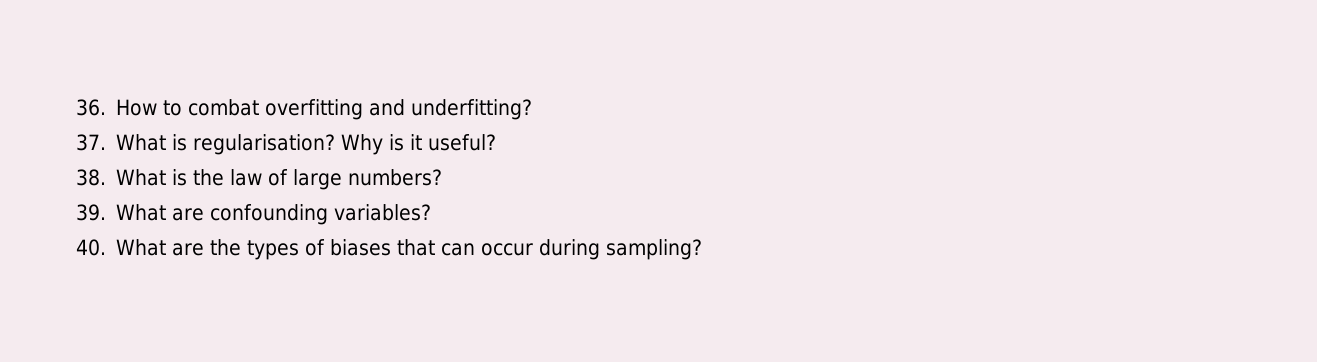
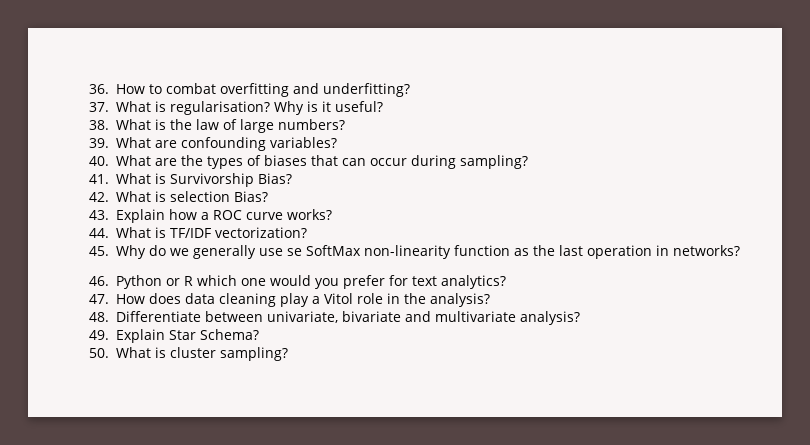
+ 41. What is Survivorship Bias?
+ 42. What is selection Bias?
+ 43. Explain how a ROC curve works?
+ 44. What is TF/IDF vectorization?
+ 45. Why do we generally use se SoftMax non-linearity function as the last operation in networks?
+ 46. Python or R which one would you prefer for text analytics?
+ 47. How does data cleaning play a Vitol role in the analysis?
+ 48. Differentiate between univariate, bivariate and multivariate analysis?
+ 49. Explain Star Schema?
+ 50. What is cluster sampling?

